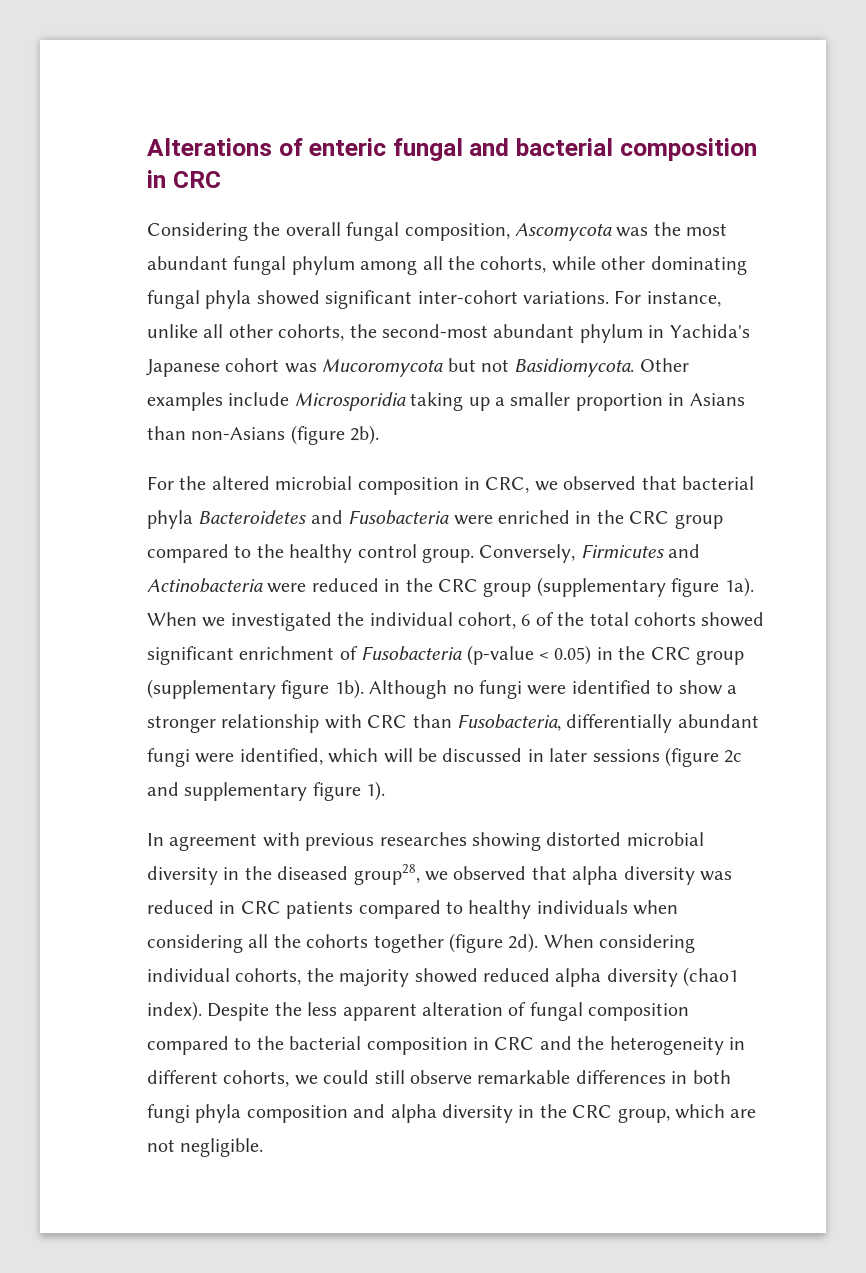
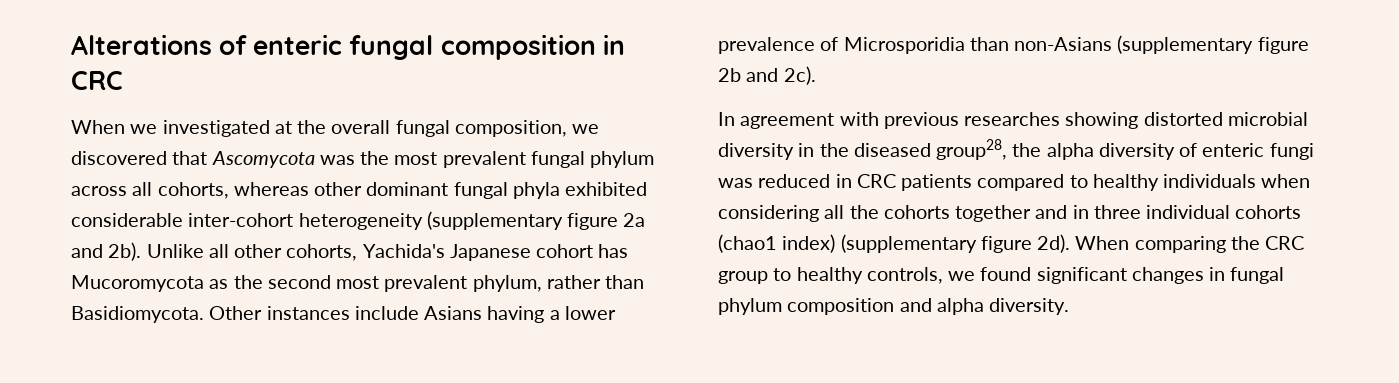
- Alterations of enteric fungal and bacterial composition in CRC
+ Alterations of enteric fungal composition in CRC
- Considering the overall fungal composition, Ascomycota was the most abundant fungal phylum among all the cohorts, while other dominating fungal phyla showed significant inter-cohort variations. For instance, unlike all other cohorts, the second-most abundant phylum in Yachida's Japanese cohort was Mucoromycota but not Basidiomycota. Other examples include Microsporidia taking up a smaller proportion in Asians than non-Asians (figure 2b).
- For the altered microbial composition in CRC, we observed that bacterial phyla Bacteroidetes and Fusobacteria were enriched in the CRC group compared to the healthy control group. Conversely, Firmicutes and Actinobacteria were reduced in the CRC group (supplementary figure 1a). When we investigated the individual cohort, 6 of the total cohorts showed significant enrichment of Fusobacteria (p-value < 0.05) in the CRC group (supplementary figure 1b). Although no fungi were identified to show a stronger relationship with CRC than Fusobacteria, differentially abundant fungi were identified, which will be discussed in later sessions (figure 2c and supplementary figure 1).
+ When we investigated at the overall fungal composition, we discovered that Ascomycota was the most prevalent fungal phylum across all cohorts, whereas other dominant fungal phyla exhibited considerable inter-cohort heterogeneity (supplementary figure 2a and 2b). Unlike all other cohorts, Yachida's Japanese cohort has Mucoromycota as the second most prevalent phylum, rather than Basidiomycota. Other instances include Asians having a lower prevalence of Microsporidia than non-Asians (supplementary figure 2b and 2c).
- In agreement with previous researches showing distorted microbial diversity in the diseased group28, we observed that alpha diversity was reduced in CRC patients compared to healthy individuals when considering all the cohorts together (figure 2d). When considering individual cohorts, the majority showed reduced alpha diversity (chao1 index). Despite the less apparent alteration of fungal composition compared to the bacterial composition in CRC and the heterogeneity in different cohorts, we could still observe remarkable differences in both fungi phyla composition and alpha diversity in the CRC group, which are not negligible.
+ In agreement with previous researches showing distorted microbial diversity in the diseased group28, the alpha diversity of enteric fungi was reduced in CRC patients compared to healthy individuals when considering all the cohorts together and in three individual cohorts (chao1 index) (supplementary figure 2d). When comparing the CRC group to healthy controls, we found significant changes in fungal phylum composition and alpha diversity.

